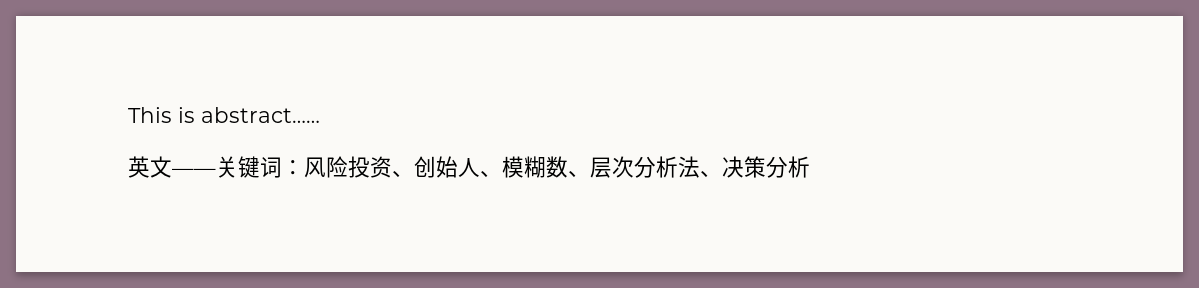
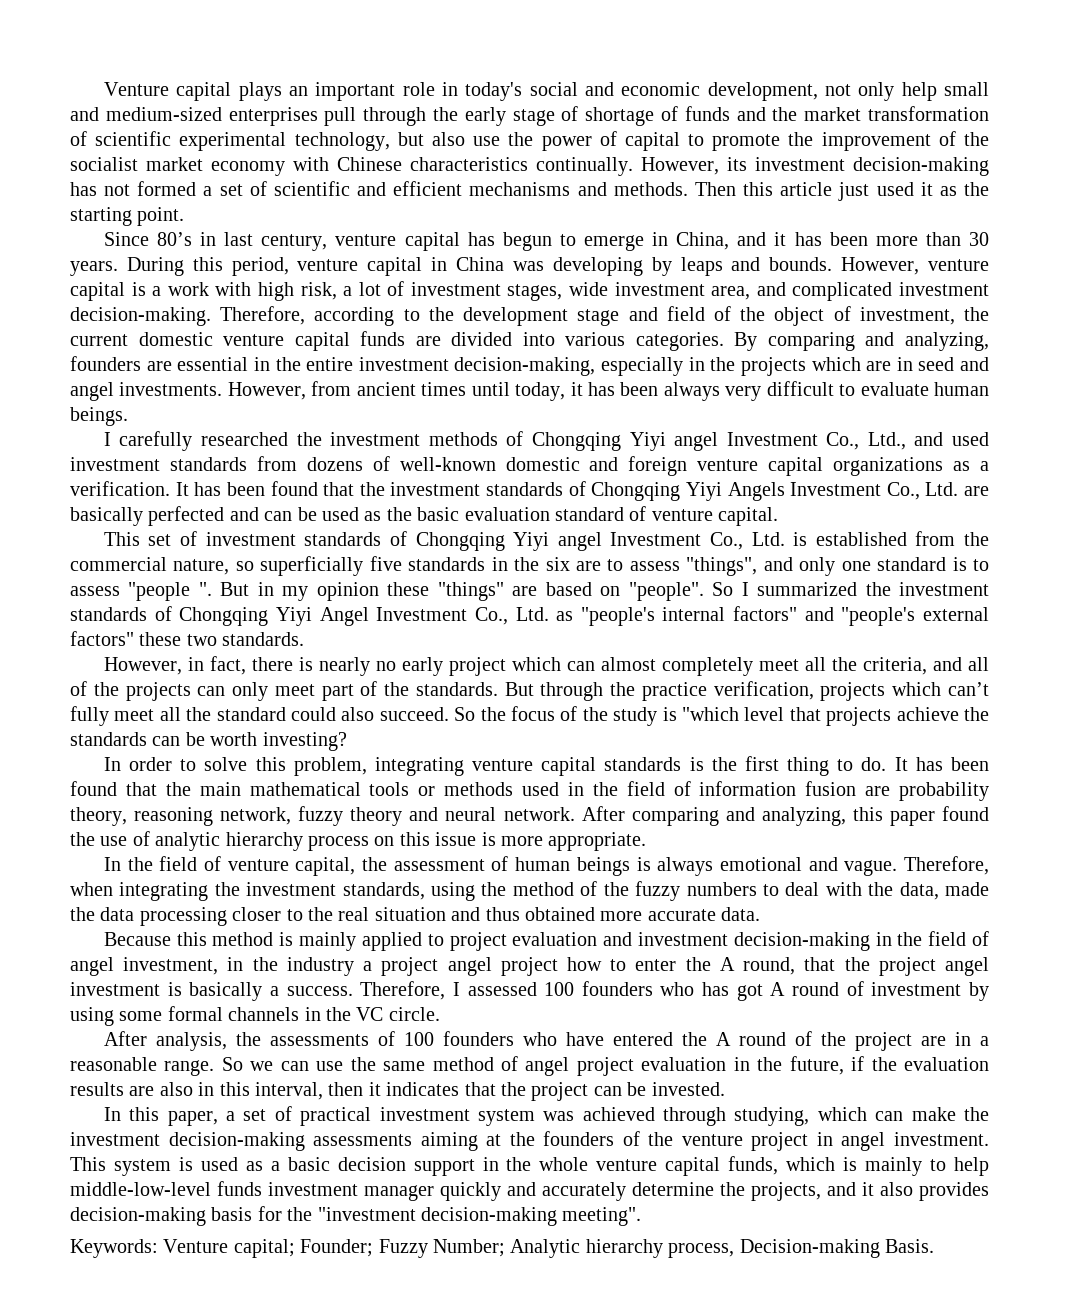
- This is abstract……
- 英文——关键词：风险投资、创始人、模糊数、层次分析法、决策分析
+ Venture capital plays an important role in today's social and economic development, not only help small and medium-sized enterprises pull through the early stage of shortage of funds and the market transformation of scientific experimental technology, but also use the power of capital to promote the improvement of the socialist market economy with Chinese characteristics continually. However, its investment decision-making has not formed a set of scientific and efficient mechanisms and methods. Then this article just used it as the starting point.
+ Since 80’s in last century, venture capital has begun to emerge in China, and it has been more than 30 years. During this period, venture capital in China was developing by leaps and bounds. However, venture capital is a work with high risk, a lot of investment stages, wide investment area, and complicated investment decision-making. Therefore, according to the development stage and field of the object of investment, the current domestic venture capital funds are divided into various categories. By comparing and analyzing, founders are essential in the entire investment decision-making, especially in the projects which are in seed and angel investments. However, from ancient times until today, it has been always very difficult to evaluate human beings.
+ I carefully researched the investment methods of Chongqing Yiyi angel Investment Co., Ltd., and used investment standards from dozens of well-known domestic and foreign venture capital organizations as a verification. It has been found that the investment standards of Chongqing Yiyi Angels Investment Co., Ltd. are basically perfected and can be used as the basic evaluation standard of venture capital.
+ This set of investment standards of Chongqing Yiyi angel Investment Co., Ltd. is established from the commercial nature, so superficially five standards in the six are to assess "things", and only one standard is to assess "people ". But in my opinion these "things" are based on "people". So I summarized the investment standards of Chongqing Yiyi Angel Investment Co., Ltd. as "people's internal factors" and "people's external factors" these two standards.
+ However, in fact, there is nearly no early project which can almost completely meet all the criteria, and all of the projects can only meet part of the standards. But through the practice verification, projects which can’t fully meet all the standard could also succeed. So the focus of the study is "which level that projects achieve the standards can be worth investing?
+ In order to solve this problem, integrating venture capital standards is the first thing to do. It has been found that the main mathematical tools or methods used in the field of information fusion are probability theory, reasoning network, fuzzy theory and neural network. After comparing and analyzing, this paper found the use of analytic hierarchy process on this issue is more appropriate.
+ In the field of venture capital, the assessment of human beings is always emotional and vague. Therefore, when integrating the investment standards, using the method of the fuzzy numbers to deal with the data, made the data processing closer to the real situation and thus obtained more accurate data.
+ Because this method is mainly applied to project evaluation and investment decision-making in the field of angel investment, in the industry a project angel project how to enter the A round, that the project angel investment is basically a success. Therefore, I assessed 100 founders who has got A round of investment by using some formal channels in the VC circle.
+ After analysis, the assessments of 100 founders who have entered the A round of the project are in a reasonable range. So we can use the same method of angel project evaluation in the future, if the evaluation results are also in this interval, then it indicates that the project can be invested.
+ In this paper, a set of practical investment system was achieved through studying, which can make the investment decision-making assessments aiming at the founders of the venture project in angel investment. This system is used as a basic decision support in the whole venture capital funds, which is mainly to help middle-low-level funds investment manager quickly and accurately determine the projects, and it also provides decision-making basis for the "investment decision-making meeting".
+ Keywords: Venture capital; Founder; Fuzzy Number; Analytic hierarchy process, Decision-making Basis.

